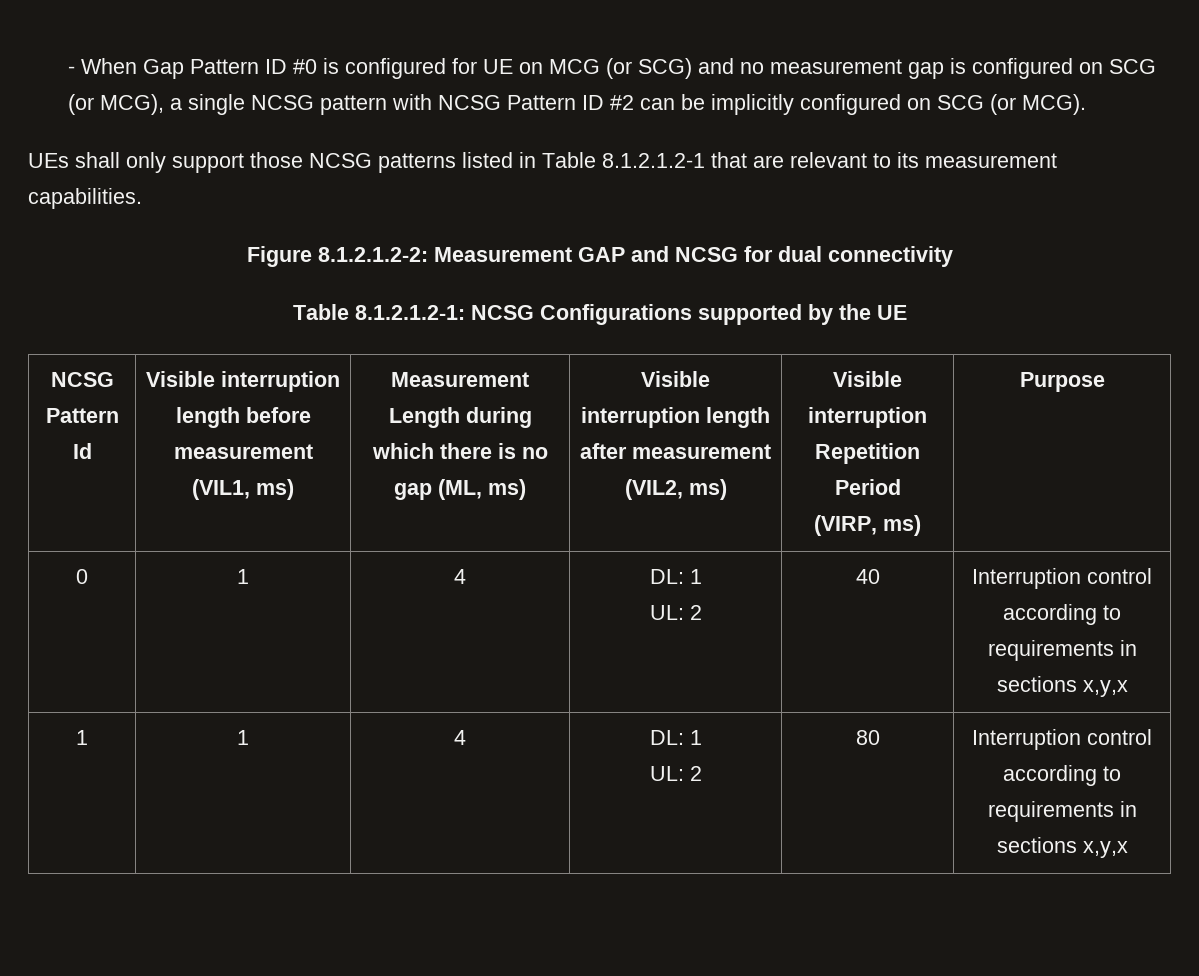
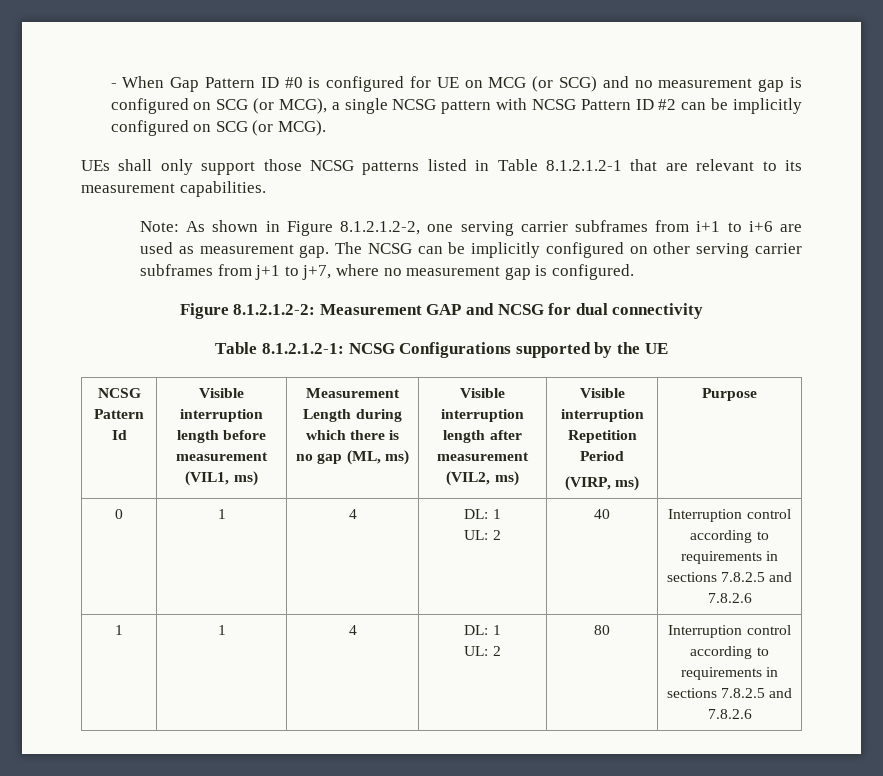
+ Note: As shown in Figure 8.1.2.1.2-2, one serving carrier subframes from i+1 to i+6 are used as measurement gap. The NCSG can be implicitly configured on other serving carrier subframes from j+1 to j+7, where no measurement gap is configured.
  0 | 1 | 4 | DL: 1
- UL: 2 | 40 | Interruption control according to requirements in sections x,y,x
+ UL: 2 | 40 | Interruption control according to requirements in sections 7.8.2.5 and 7.8.2.6
  1 | 1 | 4 | DL: 1
- UL: 2 | 80 | Interruption control according to requirements in sections x,y,x
+ UL: 2 | 80 | Interruption control according to requirements in sections 7.8.2.5 and 7.8.2.6

